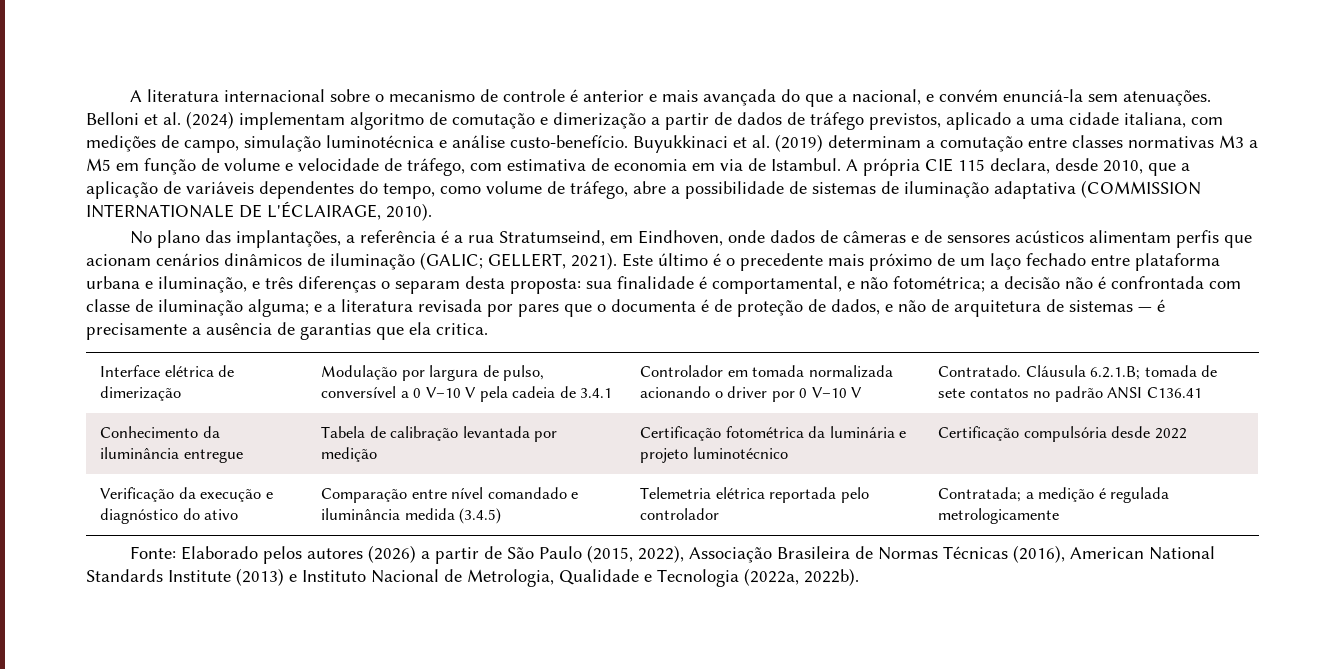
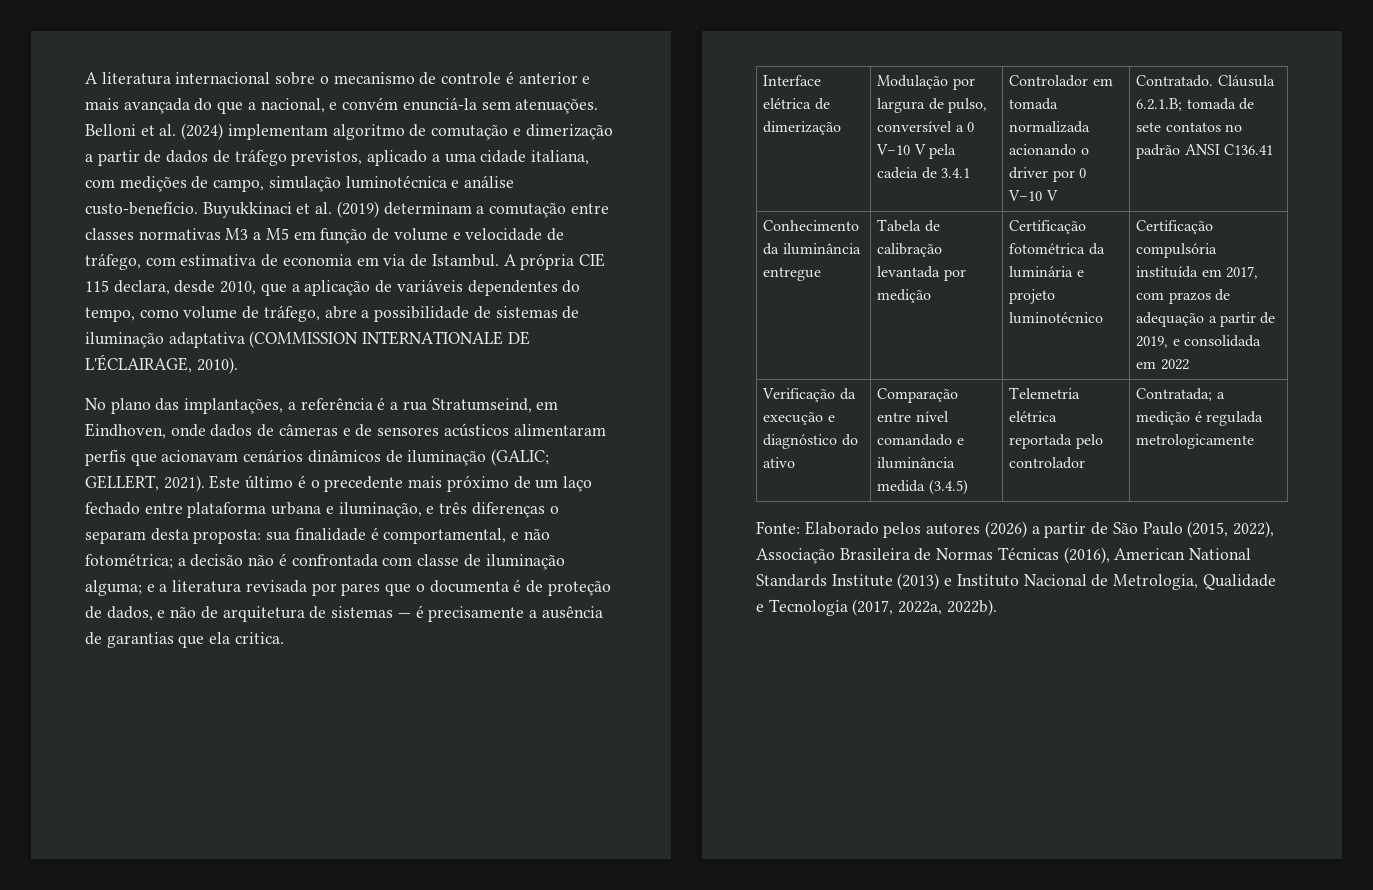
- No plano das implantações, a referência é a rua Stratumseind, em Eindhoven, onde dados de câmeras e de sensores acústicos alimentam perfis que acionam cenários dinâmicos de iluminação (GALIC; GELLERT, 2021).
+ No plano das implantações, a referência é a rua Stratumseind, em Eindhoven, onde dados de câmeras e de sensores acústicos alimentaram perfis que acionavam cenários dinâmicos de iluminação (GALIC; GELLERT, 2021).
- Conhecimento da iluminância entregue | Tabela de calibração levantada por medição | Certificação fotométrica da luminária e projeto luminotécnico | Certificação compulsória desde 2022
+ Conhecimento da iluminância entregue | Tabela de calibração levantada por medição | Certificação fotométrica da luminária e projeto luminotécnico | Certificação compulsória instituída em 2017, com prazos de adequação a partir de 2019, e consolidada em 2022
- Fonte: Elaborado pelos autores (2026) a partir de São Paulo (2015, 2022), Associação Brasileira de Normas Técnicas (2016), American National Standards Institute (2013) e Instituto Nacional de Metrologia, Qualidade e Tecnologia (2022a, 2022b).
+ Fonte: Elaborado pelos autores (2026) a partir de São Paulo (2015, 2022), Associação Brasileira de Normas Técnicas (2016), American National Standards Institute (2013) e Instituto Nacional de Metrologia, Qualidade e Tecnologia (2017, 2022a, 2022b).

